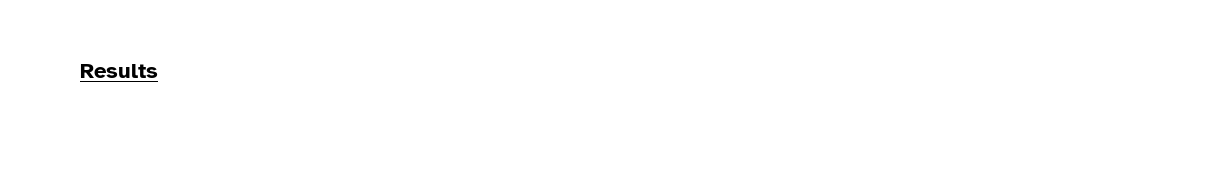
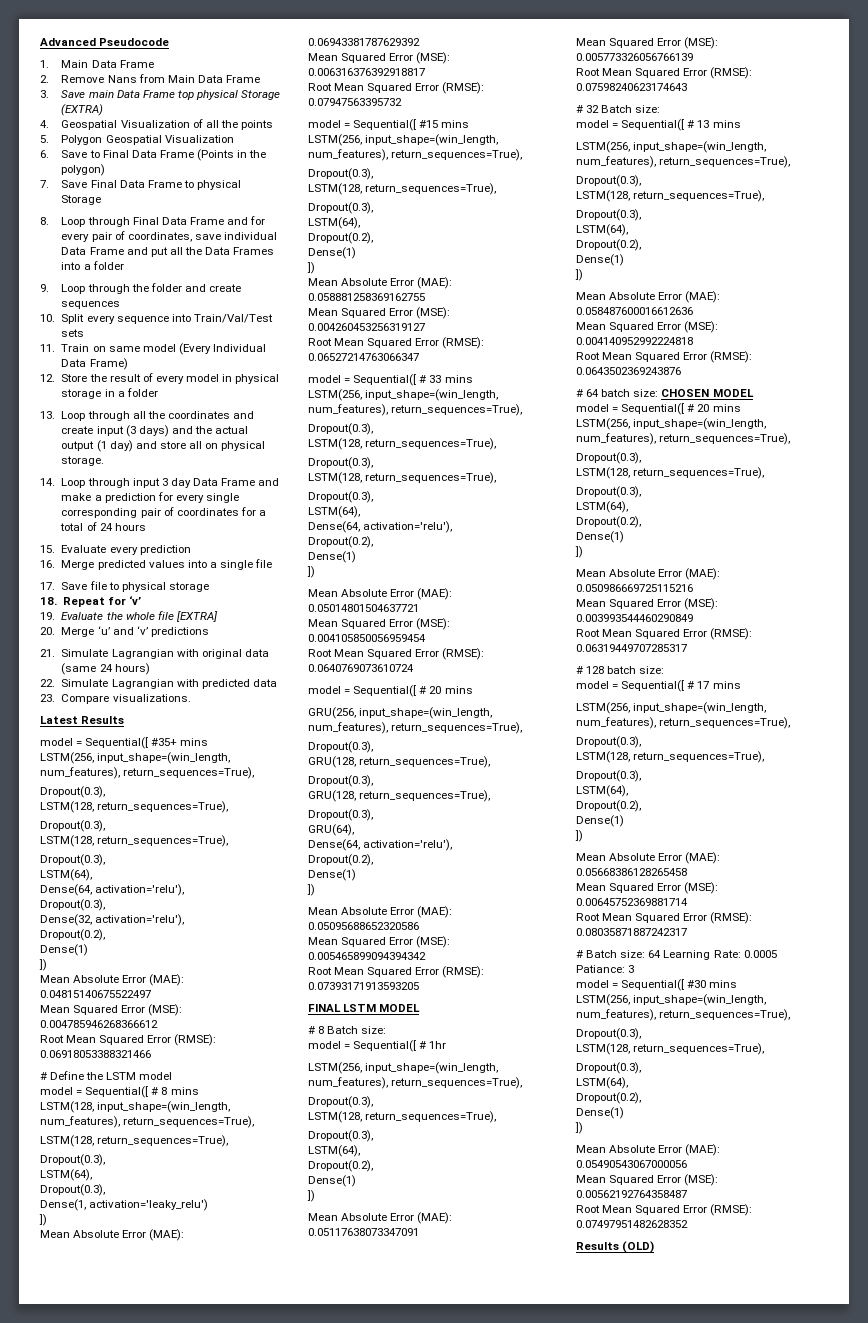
- Results
+ Advanced Pseudocode
+ 1. Main Data Frame
+ 2. Remove Nans from Main Data Frame
+ 3. Save main Data Frame top physical Storage (EXTRA)
+ 4. Geospatial Visualization of all the points
+ 5. Polygon Geospatial Visualization
+ 6. Save to Final Data Frame (Points in the polygon)
+ 7. Save Final Data Frame to physical Storage
+ 8. Loop through Final Data Frame and for every pair of coordinates, save individual Data Frame and put all the Data Frames into a folder
+ 9. Loop through the folder and create sequences
+ 10. Split every sequence into Train/Val/Test sets
+ 11. Train on same model (Every Individual Data Frame)
+ 12. Store the result of every model in physical storage in a folder
+ 13. Loop through all the coordinates and create input (3 days) and the actual output (1 day) and store all on physical storage.
+ 14. Loop through input 3 day Data Frame and make a prediction for every single corresponding pair of coordinates for a total of 24 hours
+ 15. Evaluate every prediction
+ 16. Merge predicted values into a single file
+ 17. Save file to physical storage
+ 18. Repeat for ‘v’
+ 19. Evaluate the whole file [EXTRA]
+ 20. Merge ‘u’ and ‘v’ predictions
+ 21. Simulate Lagrangian with original data (same 24 hours)
+ 22. Simulate Lagrangian with predicted data
+ 23. Compare visualizations.
+ Latest Results
+ model = Sequential([ #35+ mins
+ LSTM(256, input_shape=(win_length, num_features), return_sequences=True),
+ Dropout(0.3),
+ LSTM(128, return_sequences=True),
+ Dropout(0.3),
+ LSTM(128, return_sequences=True),
+ Dropout(0.3),
+ LSTM(64),
+ Dense(64, activation='relu'),
+ Dropout(0.3),
+ Dense(32, activation='relu'),
+ Dropout(0.2),
+ Dense(1)
+ ])
+ Mean Absolute Error (MAE): 0.04815140675522497
+ Mean Squared Error (MSE): 0.004785946268366612
+ Root Mean Squared Error (RMSE): 0.06918053388321466
+ # Define the LSTM model
+ model = Sequential([ # 8 mins
+ LSTM(128, input_shape=(win_length, num_features), return_sequences=True),
+ LSTM(128, return_sequences=True),
+ Dropout(0.3),
+ LSTM(64),
+ Dropout(0.3),
+ Dense(1, activation='leaky_relu')
+ ])
+ Mean Absolute Error (MAE): 0.06943381787629392
+ Mean Squared Error (MSE): 0.006316376392918817
+ Root Mean Squared Error (RMSE): 0.07947563395732
+ model = Sequential([ #15 mins
+ LSTM(256, input_shape=(win_length, num_features), return_sequences=True),
+ Dropout(0.3),
+ LSTM(128, return_sequences=True),
+ Dropout(0.3),
+ LSTM(64),
+ Dropout(0.2),
+ Dense(1)
+ ])
+ Mean Absolute Error (MAE): 0.058881258369162755
+ Mean Squared Error (MSE): 0.004260453256319127
+ Root Mean Squared Error (RMSE): 0.06527214763066347
+ model = Sequential([ # 33 mins
+ LSTM(256, input_shape=(win_length, num_features), return_sequences=True),
+ Dropout(0.3),
+ LSTM(128, return_sequences=True),
+ Dropout(0.3),
+ LSTM(128, return_sequences=True),
+ Dropout(0.3),
+ LSTM(64),
+ Dense(64, activation='relu'),
+ Dropout(0.2),
+ Dense(1)
+ ])
+ Mean Absolute Error (MAE): 0.05014801504637721
+ Mean Squared Error (MSE): 0.004105850056959454
+ Root Mean Squared Error (RMSE): 0.0640769073610724
+ model = Sequential([ # 20 mins
+ GRU(256, input_shape=(win_length, num_features), return_sequences=True),
+ Dropout(0.3),
+ GRU(128, return_sequences=True),
+ Dropout(0.3),
+ GRU(128, return_sequences=True),
+ Dropout(0.3),
+ GRU(64),
+ Dense(64, activation='relu'),
+ Dropout(0.2),
+ Dense(1)
+ ])
+ Mean Absolute Error (MAE): 0.05095688652320586
+ Mean Squared Error (MSE): 0.005465899094394342
+ Root Mean Squared Error (RMSE): 0.07393171913593205
+ FINAL LSTM MODEL
+ # 8 Batch size:
+ model = Sequential([ # 1hr
+ LSTM(256, input_shape=(win_length, num_features), return_sequences=True),
+ Dropout(0.3),
+ LSTM(128, return_sequences=True),
+ Dropout(0.3),
+ LSTM(64),
+ Dropout(0.2),
+ Dense(1)
+ ])
+ Mean Absolute Error (MAE): 0.05117638073347091
+ Mean Squared Error (MSE): 0.005773326056766139
+ Root Mean Squared Error (RMSE): 0.07598240623174643
+ # 32 Batch size:
+ model = Sequential([ # 13 mins
+ LSTM(256, input_shape=(win_length, num_features), return_sequences=True),
+ Dropout(0.3),
+ LSTM(128, return_sequences=True),
+ Dropout(0.3),
+ LSTM(64),
+ Dropout(0.2),
+ Dense(1)
+ ])
+ Mean Absolute Error (MAE): 0.058487600016612636
+ Mean Squared Error (MSE): 0.004140952992224818
+ Root Mean Squared Error (RMSE): 0.0643502369243876
+ # 64 batch size: CHOSEN MODEL
+ model = Sequential([ # 20 mins
+ LSTM(256, input_shape=(win_length, num_features), return_sequences=True),
+ Dropout(0.3),
+ LSTM(128, return_sequences=True),
+ Dropout(0.3),
+ LSTM(64),
+ Dropout(0.2),
+ Dense(1)
+ ])
+ Mean Absolute Error (MAE): 0.050986669725115216
+ Mean Squared Error (MSE): 0.003993544460290849
+ Root Mean Squared Error (RMSE): 0.06319449707285317
+ # 128 batch size:
+ model = Sequential([ # 17 mins
+ LSTM(256, input_shape=(win_length, num_features), return_sequences=True),
+ Dropout(0.3),
+ LSTM(128, return_sequences=True),
+ Dropout(0.3),
+ LSTM(64),
+ Dropout(0.2),
+ Dense(1)
+ ])
+ Mean Absolute Error (MAE): 0.05668386128265458
+ Mean Squared Error (MSE): 0.00645752369881714
+ Root Mean Squared Error (RMSE): 0.08035871887242317
+ # Batch size: 64 Learning Rate: 0.0005 Patiance: 3
+ model = Sequential([ #30 mins
+ LSTM(256, input_shape=(win_length, num_features), return_sequences=True),
+ Dropout(0.3),
+ LSTM(128, return_sequences=True),
+ Dropout(0.3),
+ LSTM(64),
+ Dropout(0.2),
+ Dense(1)
+ ])
+ Mean Absolute Error (MAE): 0.05490543067000056
+ Mean Squared Error (MSE): 0.00562192764358487
+ Root Mean Squared Error (RMSE): 0.07497951482628352
+ Results (OLD)

